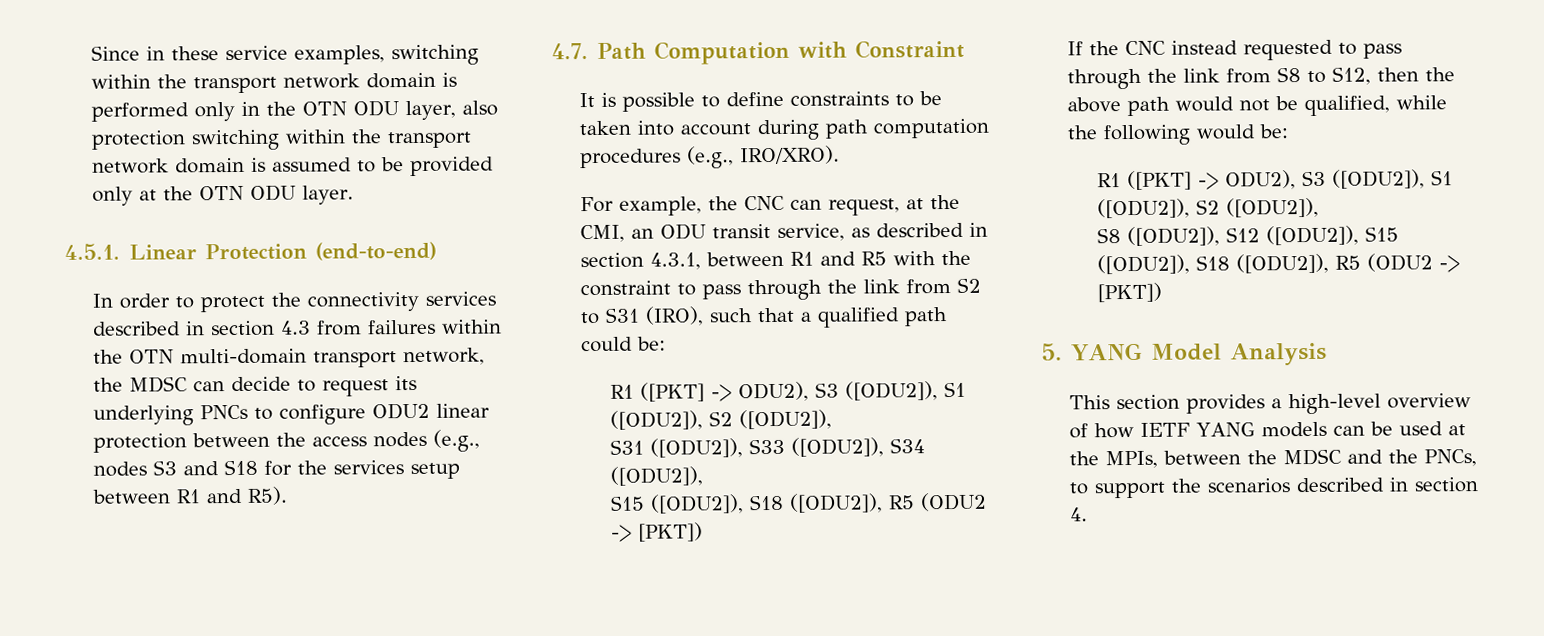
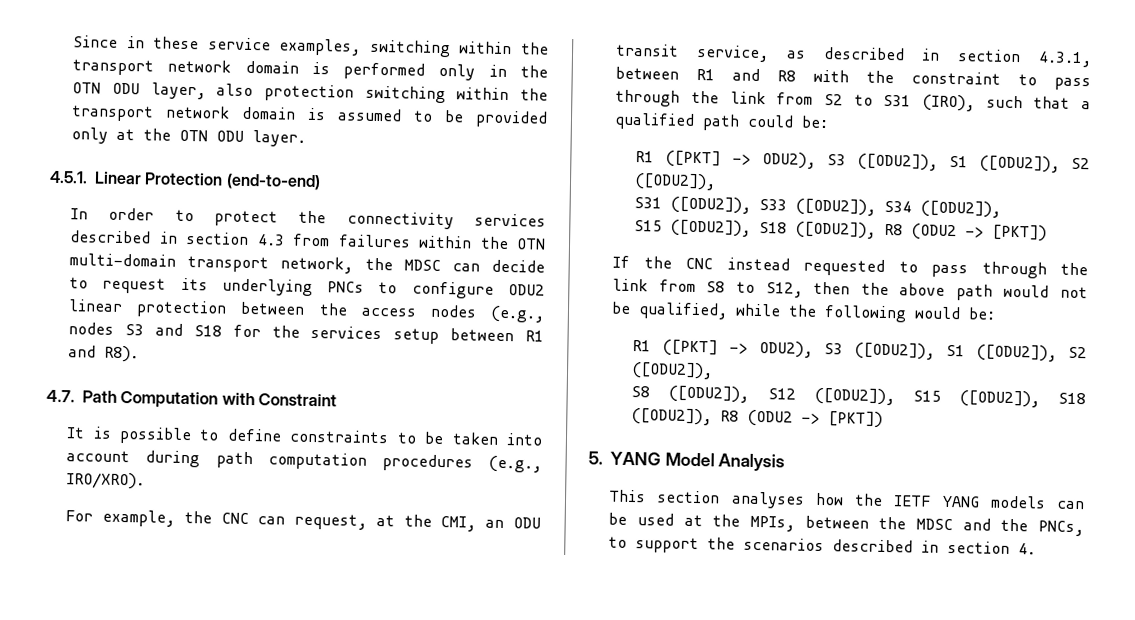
- In order to protect the connectivity services described in section 4.3 from failures within the OTN multi-domain transport network, the MDSC can decide to request its underlying PNCs to configure ODU2 linear protection between the access nodes (e.g., nodes S3 and S18 for the services setup between R1 and R5).
+ In order to protect the connectivity services described in section 4.3 from failures within the OTN multi-domain transport network, the MDSC can decide to request its underlying PNCs to configure ODU2 linear protection between the access nodes (e.g., nodes S3 and S18 for the services setup between R1 and R8).
- For example, the CNC can request, at the CMI, an ODU transit service, as described in section 4.3.1, between R1 and R5 with the constraint to pass through the link from S2 to S31 (IRO), such that a qualified path could be:
+ For example, the CNC can request, at the CMI, an ODU transit service, as described in section 4.3.1, between R1 and R8 with the constraint to pass through the link from S2 to S31 (IRO), such that a qualified path could be:
  S31 ([ODU2]), S33 ([ODU2]), S34 ([ODU2]),
- S15 ([ODU2]), S18 ([ODU2]), R5 (ODU2 -> [PKT])
+ S15 ([ODU2]), S18 ([ODU2]), R8 (ODU2 -> [PKT])
- S8 ([ODU2]), S12 ([ODU2]), S15 ([ODU2]), S18 ([ODU2]), R5 (ODU2 -> [PKT])
+ S8 ([ODU2]), S12 ([ODU2]), S15 ([ODU2]), S18 ([ODU2]), R8 (ODU2 -> [PKT])
- This section provides a high-level overview of how IETF YANG models can be used at the MPIs, between the MDSC and the PNCs, to support the scenarios described in section 4.
+ This section analyses how the IETF YANG models can be used at the MPIs, between the MDSC and the PNCs, to support the scenarios described in section 4.

